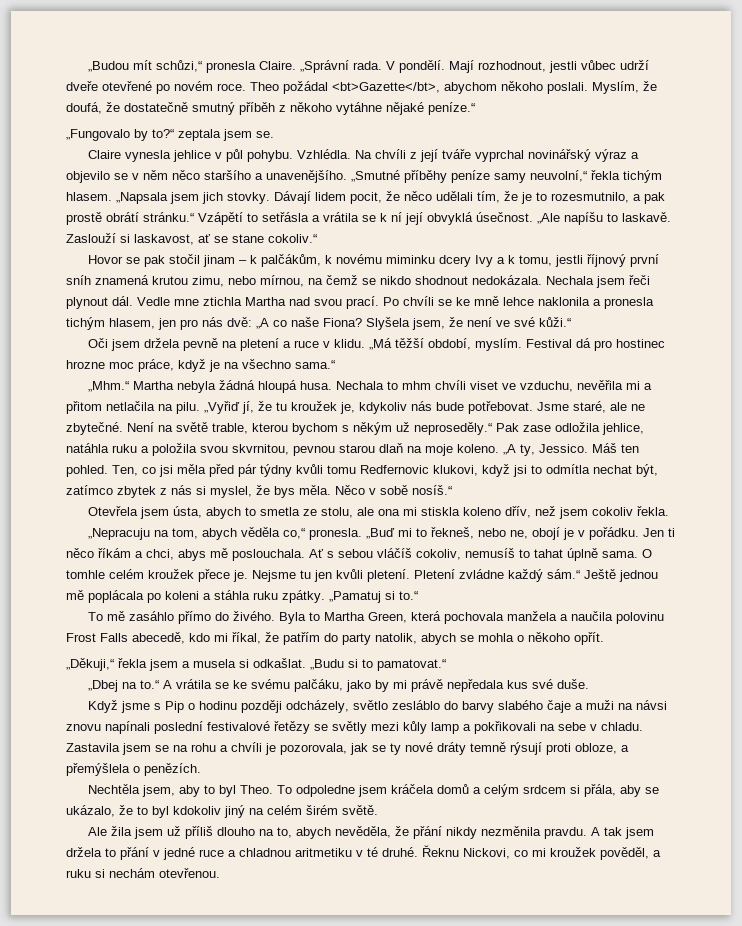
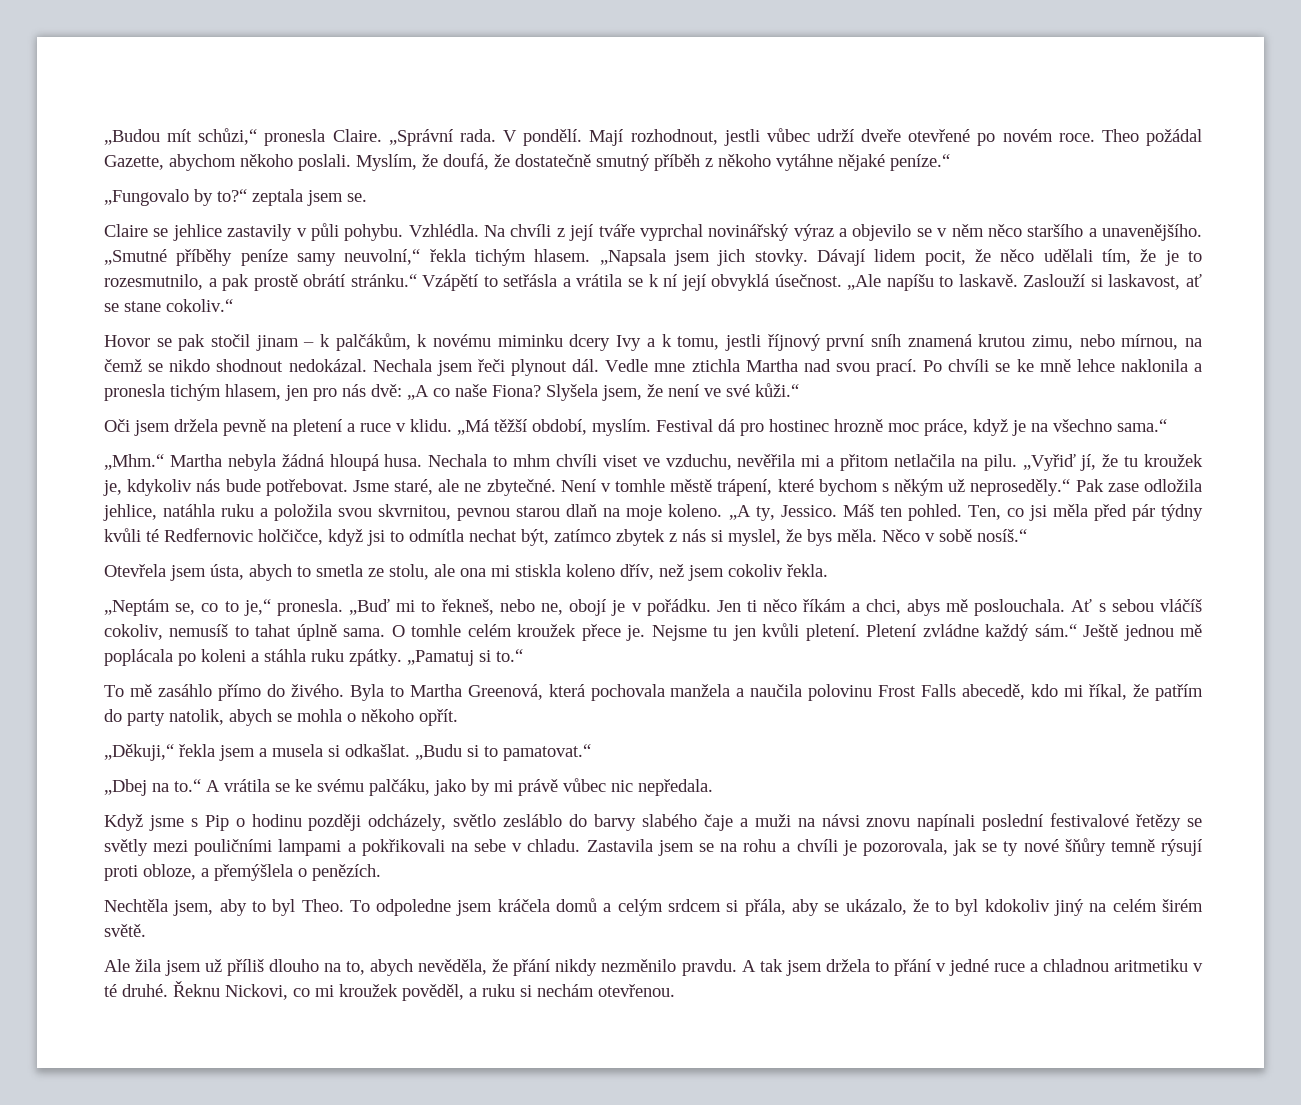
- Theo požádal <bt>Gazette</bt>, abychom někoho poslali.
+ Theo požádal Gazette, abychom někoho poslali.
- Claire vynesla jehlice v půl pohybu.
+ Claire se jehlice zastavily v půli pohybu.
- Hovor se pak stočil jinam – k palčákům, k novému miminku dcery Ivy a k tomu, jestli říjnový první sníh znamená krutou zimu, nebo mírnou, na čemž se nikdo shodnout nedokázala.
+ Hovor se pak stočil jinam – k palčákům, k novému miminku dcery Ivy a k tomu, jestli říjnový první sníh znamená krutou zimu, nebo mírnou, na čemž se nikdo shodnout nedokázal.
- Festival dá pro hostinec hrozne moc práce, když je na všechno sama.“
+ Festival dá pro hostinec hrozně moc práce, když je na všechno sama.“
- Není na světě trable, kterou bychom s někým už neproseděly.“ Pak zase odložila jehlice, natáhla ruku a položila svou skvrnitou, pevnou starou dlaň na moje koleno.
+ Není v tomhle městě trápení, které bychom s někým už neproseděly.“ Pak zase odložila jehlice, natáhla ruku a položila svou skvrnitou, pevnou starou dlaň na moje koleno.
- Ten, co jsi měla před pár týdny kvůli tomu Redfernovic klukovi, když jsi to odmítla nechat být, zatímco zbytek z nás si myslel, že bys měla.
+ Ten, co jsi měla před pár týdny kvůli té Redfernovic holčičce, když jsi to odmítla nechat být, zatímco zbytek z nás si myslel, že bys měla.
- „Nepracuju na tom, abych věděla co,“ pronesla.
+ „Neptám se, co to je,“ pronesla.
- Byla to Martha Green, která pochovala manžela a naučila polovinu Frost Falls abecedě, kdo mi říkal, že patřím do party natolik, abych se mohla o někoho opřít.
+ Byla to Martha Greenová, která pochovala manžela a naučila polovinu Frost Falls abecedě, kdo mi říkal, že patřím do party natolik, abych se mohla o někoho opřít.
- „Dbej na to.“ A vrátila se ke svému palčáku, jako by mi právě nepředala kus své duše.
+ „Dbej na to.“ A vrátila se ke svému palčáku, jako by mi právě vůbec nic nepředala.
- Když jsme s Pip o hodinu později odcházely, světlo zesláblo do barvy slabého čaje a muži na návsi znovu napínali poslední festivalové řetězy se světly mezi kůly lamp a pokřikovali na sebe v chladu.
+ Když jsme s Pip o hodinu později odcházely, světlo zesláblo do barvy slabého čaje a muži na návsi znovu napínali poslední festivalové řetězy se světly mezi pouličními lampami a pokřikovali na sebe v chladu.
- Zastavila jsem se na rohu a chvíli je pozorovala, jak se ty nové dráty temně rýsují proti obloze, a přemýšlela o penězích.
+ Zastavila jsem se na rohu a chvíli je pozorovala, jak se ty nové šňůry temně rýsují proti obloze, a přemýšlela o penězích.
- Ale žila jsem už příliš dlouho na to, abych nevěděla, že přání nikdy nezměnila pravdu.
+ Ale žila jsem už příliš dlouho na to, abych nevěděla, že přání nikdy nezměnilo pravdu.

